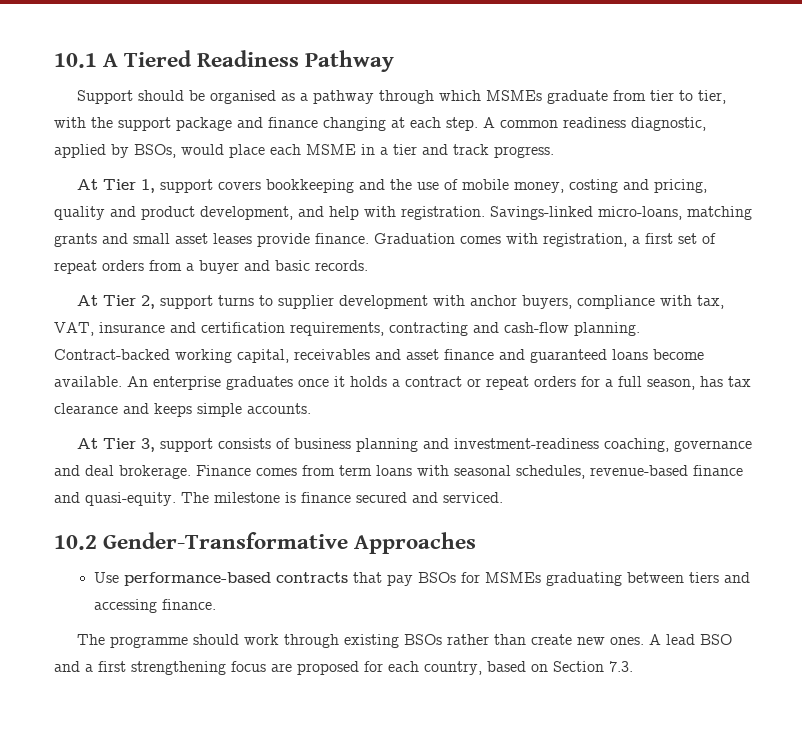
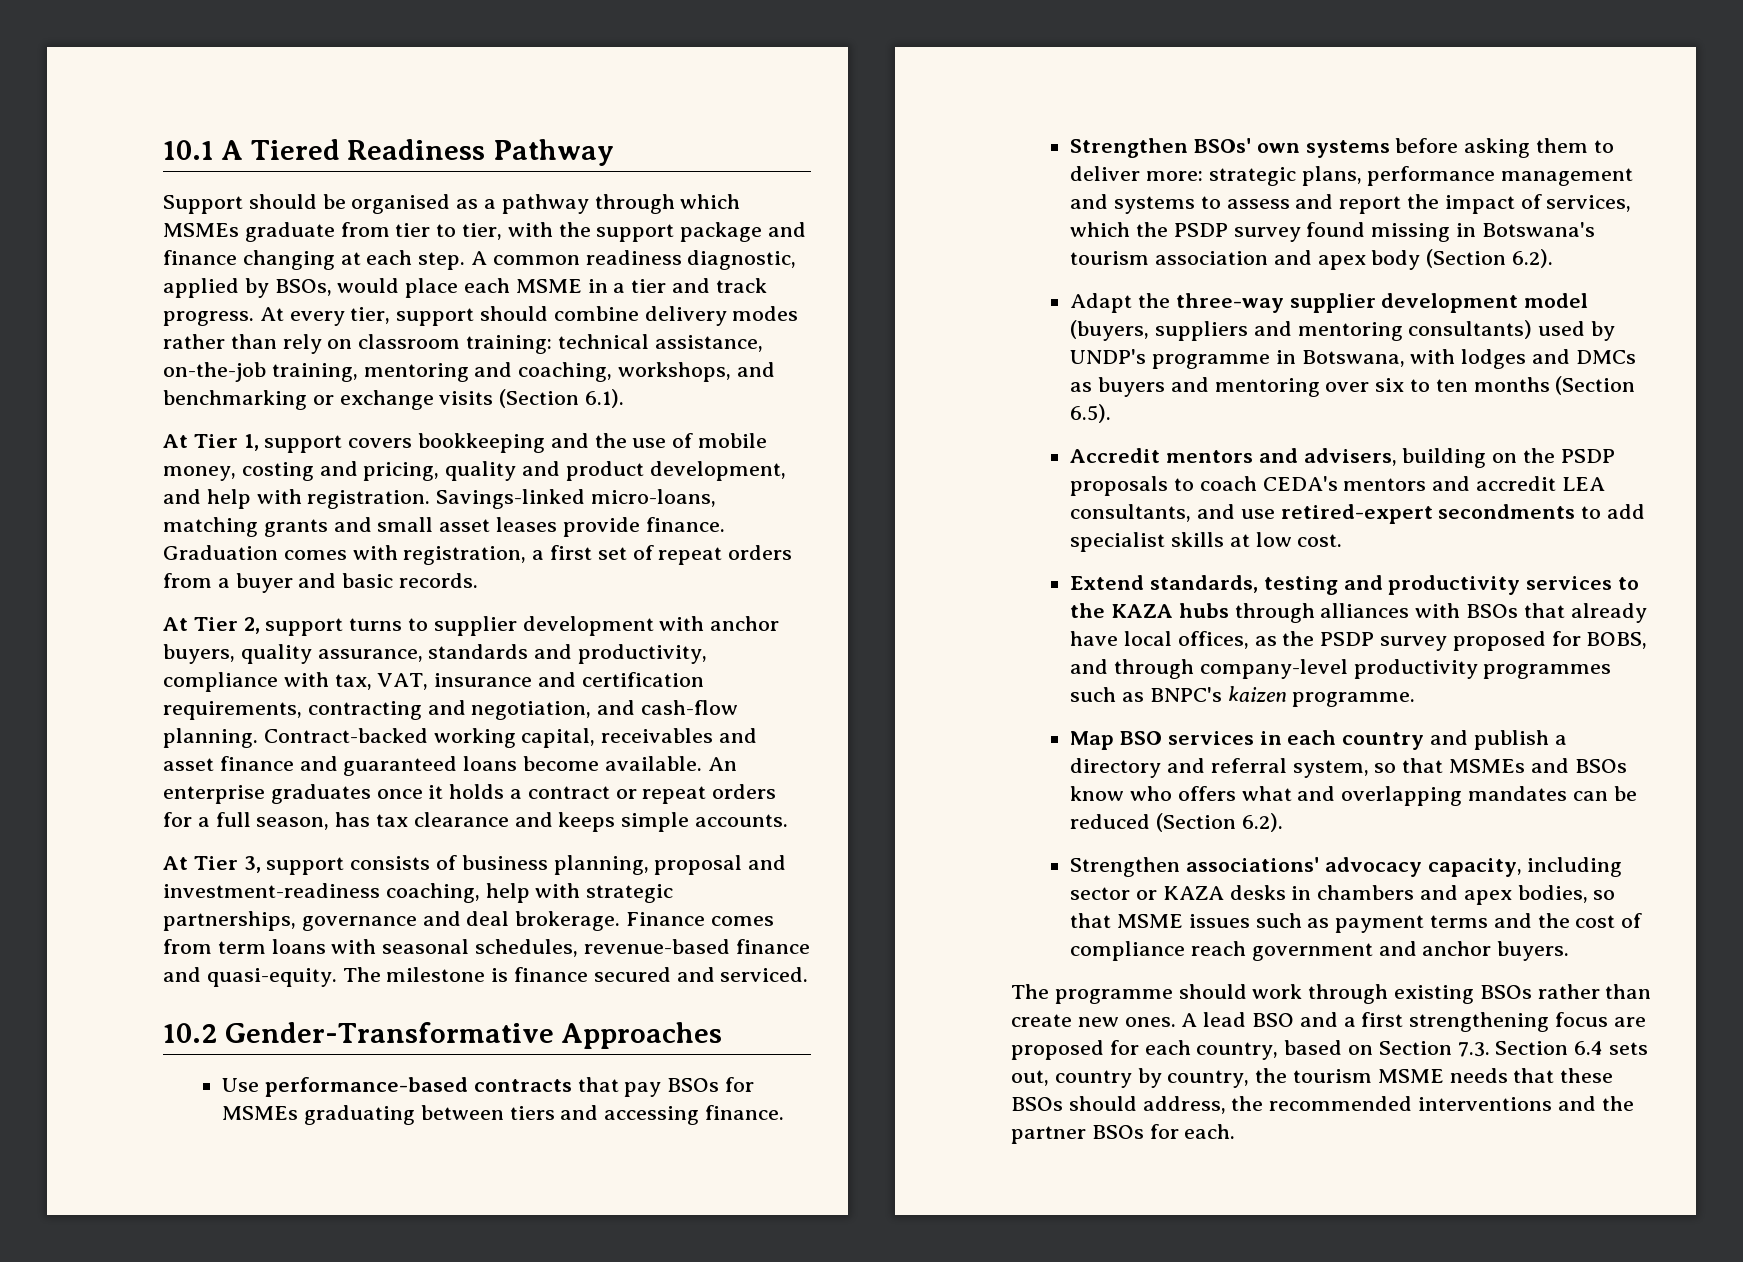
+ At every tier, support should combine delivery modes rather than rely on classroom training: technical assistance, on-the-job training, mentoring and coaching, workshops, and benchmarking or exchange visits (Section 6.1).
- At Tier 2, support turns to supplier development with anchor buyers, compliance with tax, VAT, insurance and certification requirements, contracting and cash-flow planning.
+ At Tier 2, support turns to supplier development with anchor buyers, quality assurance, standards and productivity, compliance with tax, VAT, insurance and certification requirements, contracting and negotiation, and cash-flow planning.
- At Tier 3, support consists of business planning and investment-readiness coaching, governance and deal brokerage.
+ At Tier 3, support consists of business planning, proposal and investment-readiness coaching, help with strategic partnerships, governance and deal brokerage.
+ Strengthen BSOs' own systems before asking them to deliver more: strategic plans, performance management and systems to assess and report the impact of services, which the PSDP survey found missing in Botswana's tourism association and apex body (Section 6.2).
+ Adapt the three-way supplier development model (buyers, suppliers and mentoring consultants) used by UNDP's programme in Botswana, with lodges and DMCs as buyers and mentoring over six to ten months (Section 6.5).
+ Accredit mentors and advisers, building on the PSDP proposals to coach CEDA's mentors and accredit LEA consultants, and use retired-expert secondments to add specialist skills at low cost.
+ Extend standards, testing and productivity services to the KAZA hubs through alliances with BSOs that already have local offices, as the PSDP survey proposed for BOBS, and through company-level productivity programmes such as BNPC's kaizen programme.
+ Map BSO services in each country and publish a directory and referral system, so that MSMEs and BSOs know who offers what and overlapping mandates can be reduced (Section 6.2).
+ Strengthen associations' advocacy capacity, including sector or KAZA desks in chambers and apex bodies, so that MSME issues such as payment terms and the cost of compliance reach government and anchor buyers.
- A lead BSO and a first strengthening focus are proposed for each country, based on Section 7.3.
+ A lead BSO and a first strengthening focus are proposed for each country, based on Section 7.3. Section 6.4 sets out, country by country, the tourism MSME needs that these BSOs should address, the recommended interventions and the partner BSOs for each.

